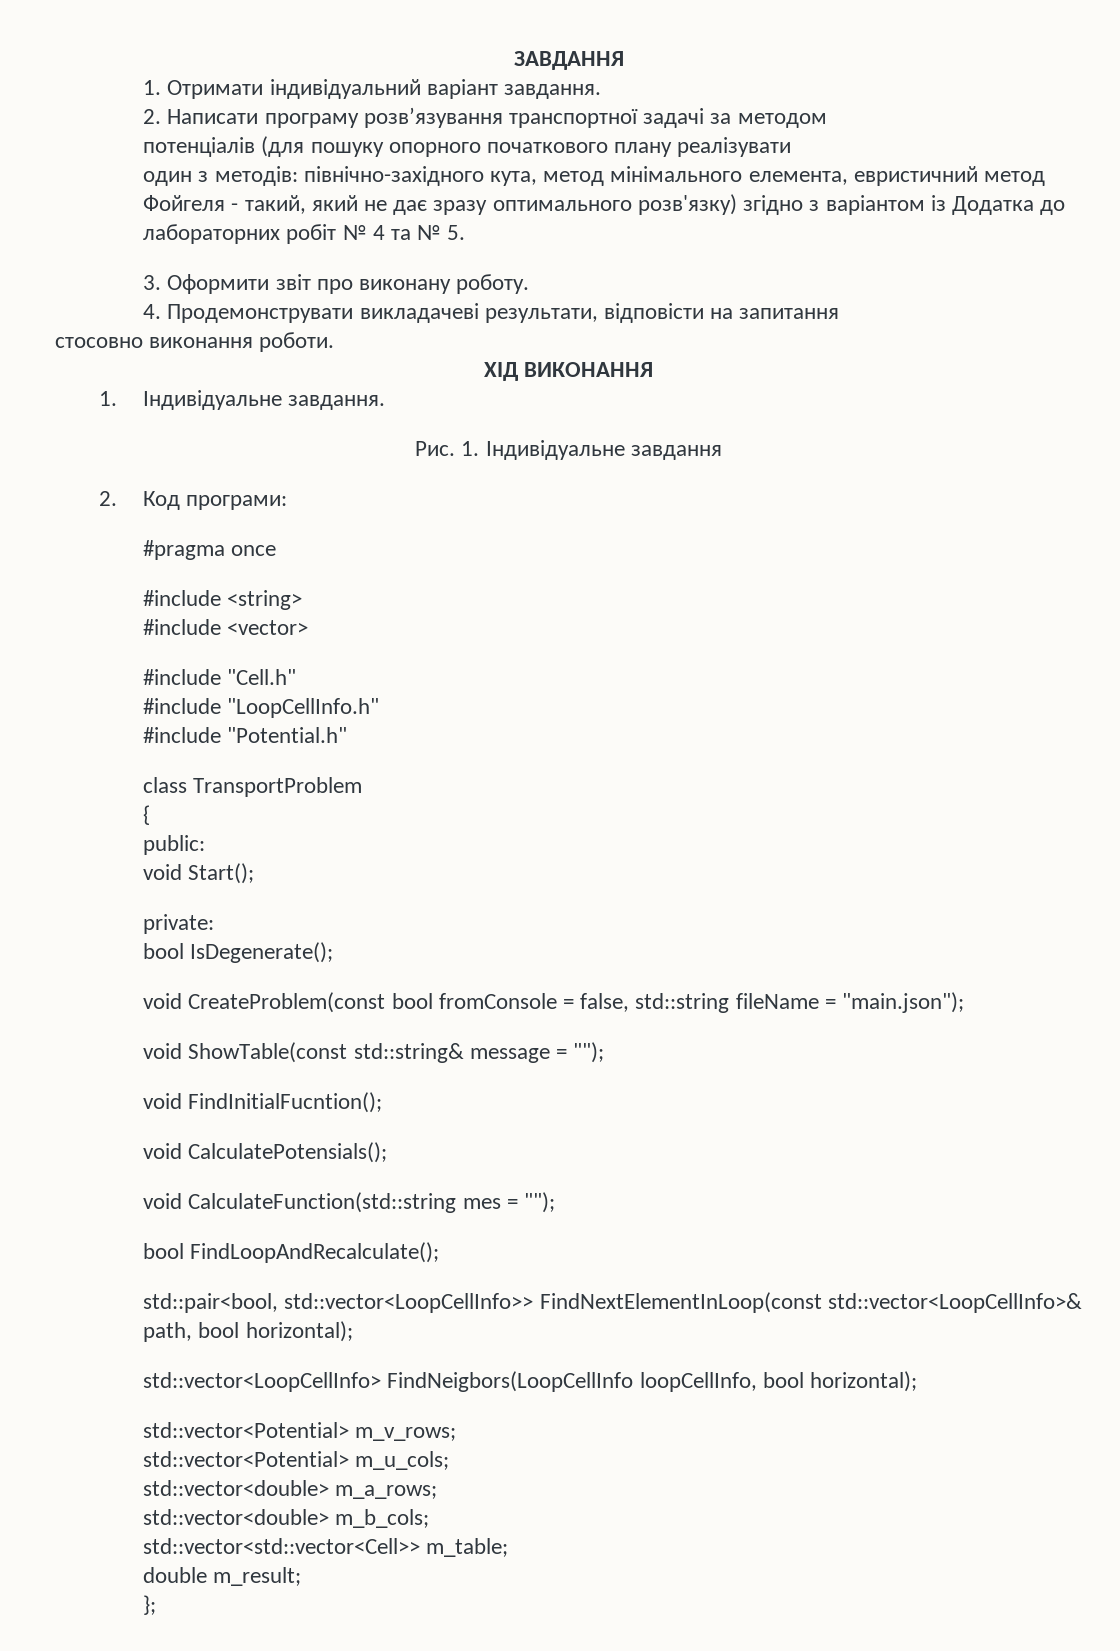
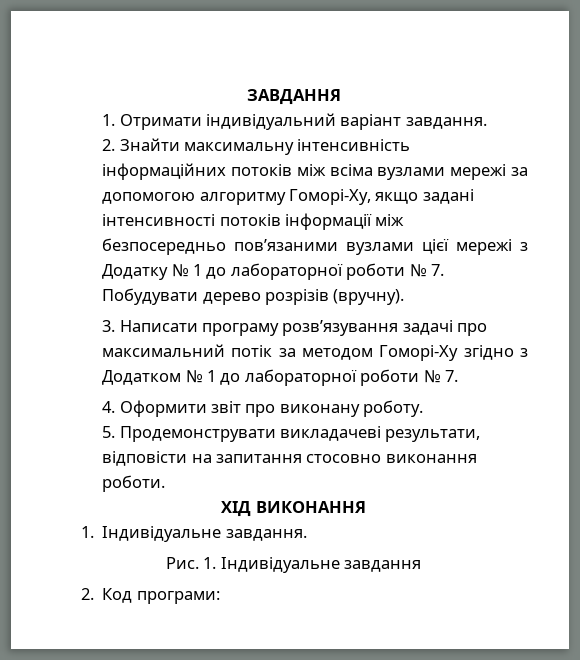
- 2. Написати програму розв’язування транспортної задачі за методом
- потенціалів (для пошуку опорного початкового плану реалізувати
- один з методів: північно-західного кута, метод мінімального елемента, евристичний метод Фойгеля - такий, який не дає зразу оптимального розв'язку) згідно з варіантом із Додатка до лабораторних робіт № 4 та № 5.
- 3. Оформити звіт про виконану роботу.
+ 2. Знайти максимальну інтенсивність інформаційних потоків між всіма вузлами мережі за допомогою алгоритму Гоморі-Ху, якщо задані інтенсивності потоків інформації між безпосередньо пов’язаними вузлами цієї мережі з Додатку № 1 до лабораторної роботи № 7. Побудувати дерево розрізів (вручну).
+ 3. Написати програму розв’язування задачі про максимальний потік за методом Гоморі-Ху згідно з Додатком № 1 до лабораторної роботи № 7.
+ 4. Оформити звіт про виконану роботу.
- 4. Продемонструвати викладачеві результати, відповісти на запитання
- стосовно виконання роботи.
+ 5. Продемонструвати викладачеві результати, відповісти на запитання стосовно виконання роботи.
- #pragma once
- #include <string>
- #include <vector>
- #include "Cell.h"
- #include "LoopCellInfo.h"
- #include "Potential.h"
- class TransportProblem
- {
- public:
- void Start();
- private:
- bool IsDegenerate();
- void CreateProblem(const bool fromConsole = false, std::string fileName = "main.json");
- void ShowTable(const std::string& message = "");
- void FindInitialFucntion();
- void CalculatePotensials();
- void CalculateFunction(std::string mes = "");
- bool FindLoopAndRecalculate();
- std::pair<bool, std::vector<LoopCellInfo>> FindNextElementInLoop(const std::vector<LoopCellInfo>& path, bool horizontal);
- std::vector<LoopCellInfo> FindNeigbors(LoopCellInfo loopCellInfo, bool horizontal);
- std::vector<Potential> m_v_rows;
- std::vector<Potential> m_u_cols;
- std::vector<double> m_a_rows;
- std::vector<double> m_b_cols;
- std::vector<std::vector<Cell>> m_table;
- double m_result;
- };

